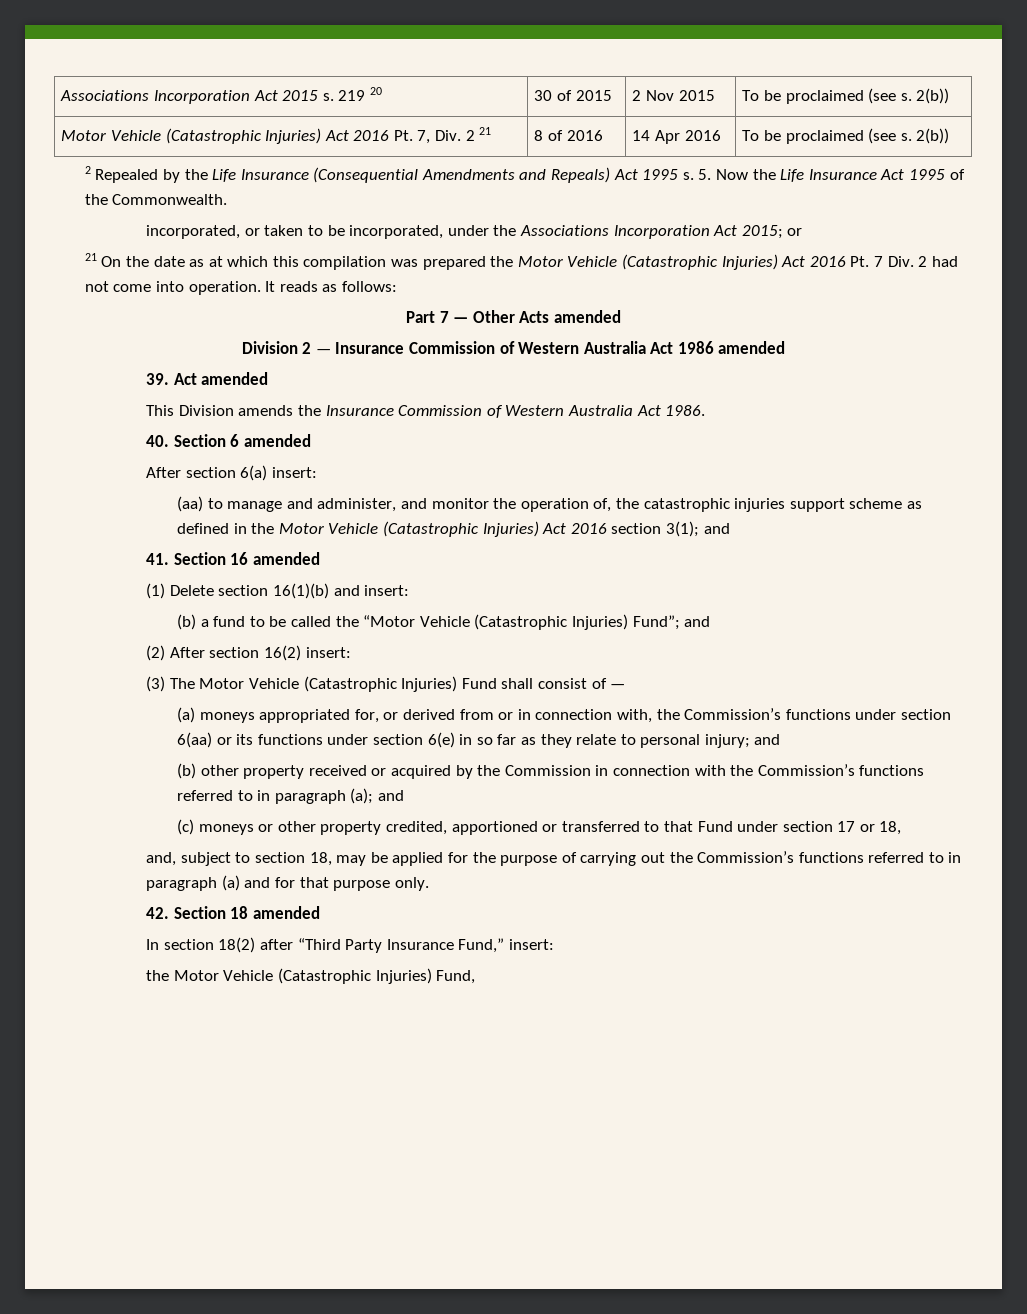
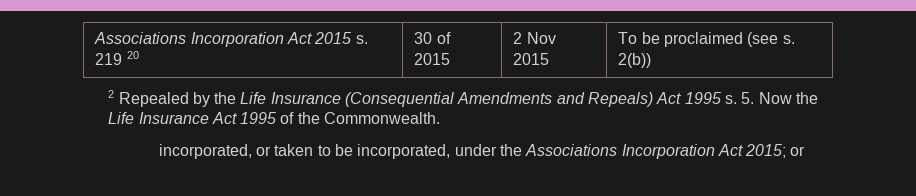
- Motor Vehicle (Catastrophic Injuries) Act 2016 Pt. 7, Div. 2 21 | 8 of 2016 | 14 Apr 2016 | To be proclaimed (see s. 2(b))
- 21 On the date as at which this compilation was prepared the Motor Vehicle (Catastrophic Injuries) Act 2016 Pt. 7 Div. 2 had not come into operation. It reads as follows:
- Part 7 — Other Acts amended
- Division 2 — Insurance Commission of Western Australia Act 1986 amended
- 39. Act amended
- This Division amends the Insurance Commission of Western Australia Act 1986.
- 40. Section 6 amended
- After section 6(a) insert:
- (aa) to manage and administer, and monitor the operation of, the catastrophic injuries support scheme as defined in the Motor Vehicle (Catastrophic Injuries) Act 2016 section 3(1); and
- 41. Section 16 amended
- (1) Delete section 16(1)(b) and insert:
- (b) a fund to be called the “Motor Vehicle (Catastrophic Injuries) Fund”; and
- (2) After section 16(2) insert:
- (3) The Motor Vehicle (Catastrophic Injuries) Fund shall consist of —
- (a) moneys appropriated for, or derived from or in connection with, the Commission’s functions under section 6(aa) or its functions under section 6(e) in so far as they relate to personal injury; and
- (b) other property received or acquired by the Commission in connection with the Commission’s functions referred to in paragraph (a); and
- (c) moneys or other property credited, apportioned or transferred to that Fund under section 17 or 18,
- and, subject to section 18, may be applied for the purpose of carrying out the Commission’s functions referred to in paragraph (a) and for that purpose only.
- 42. Section 18 amended
- In section 18(2) after “Third Party Insurance Fund,” insert:
- the Motor Vehicle (Catastrophic Injuries) Fund,

